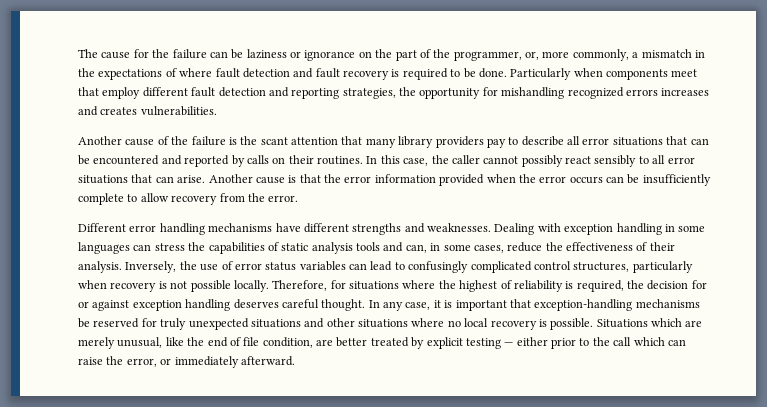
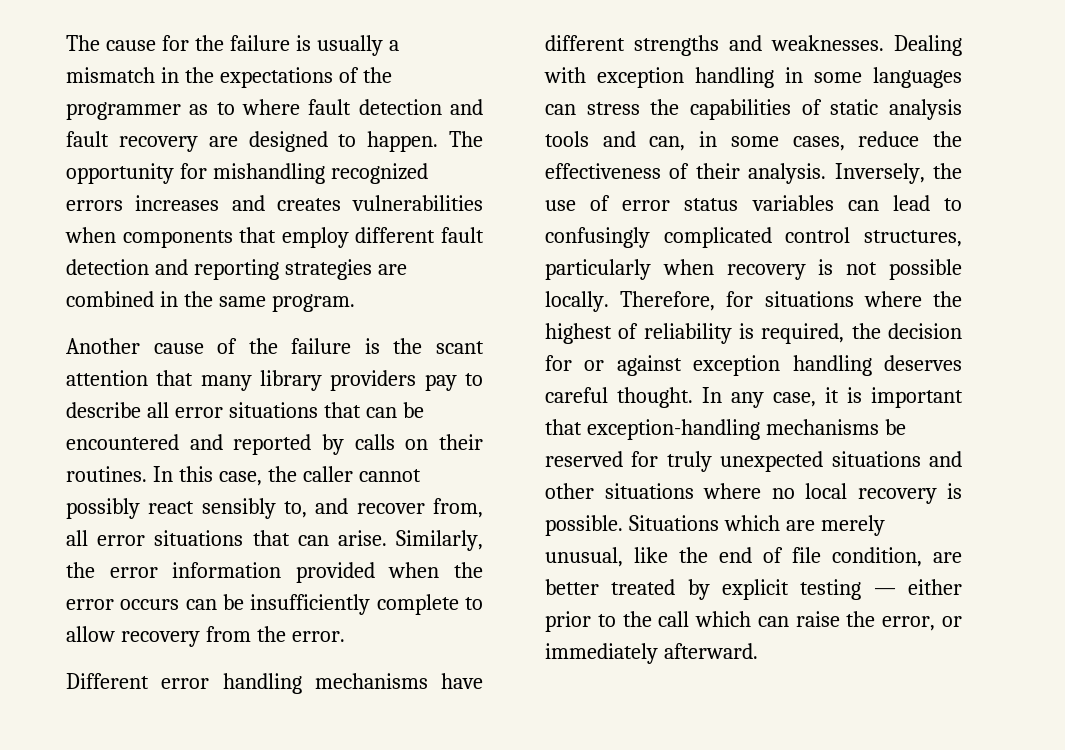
- The cause for the failure can be laziness or ignorance on the part of the programmer, or, more commonly, a mismatch in the expectations of where fault detection and fault recovery is required to be done. Particularly when components meet that employ different fault detection and reporting strategies, the opportunity for mishandling recognized errors increases and creates vulnerabilities.
+ The cause for the failure is usually a mismatch in the expectations of the programmer as to where fault detection and fault recovery are designed to happen. The opportunity for mishandling recognized errors increases and creates vulnerabilities when components that employ different fault detection and reporting strategies are combined in the same program.
- In this case, the caller cannot possibly react sensibly to all error situations that can arise.
+ In this case, the caller cannot possibly react sensibly to, and recover from, all error situations that can arise.
- Another cause is that the error information provided when the error occurs can be insufficiently complete to allow recovery from the error.
+ Similarly, the error information provided when the error occurs can be insufficiently complete to allow recovery from the error.

